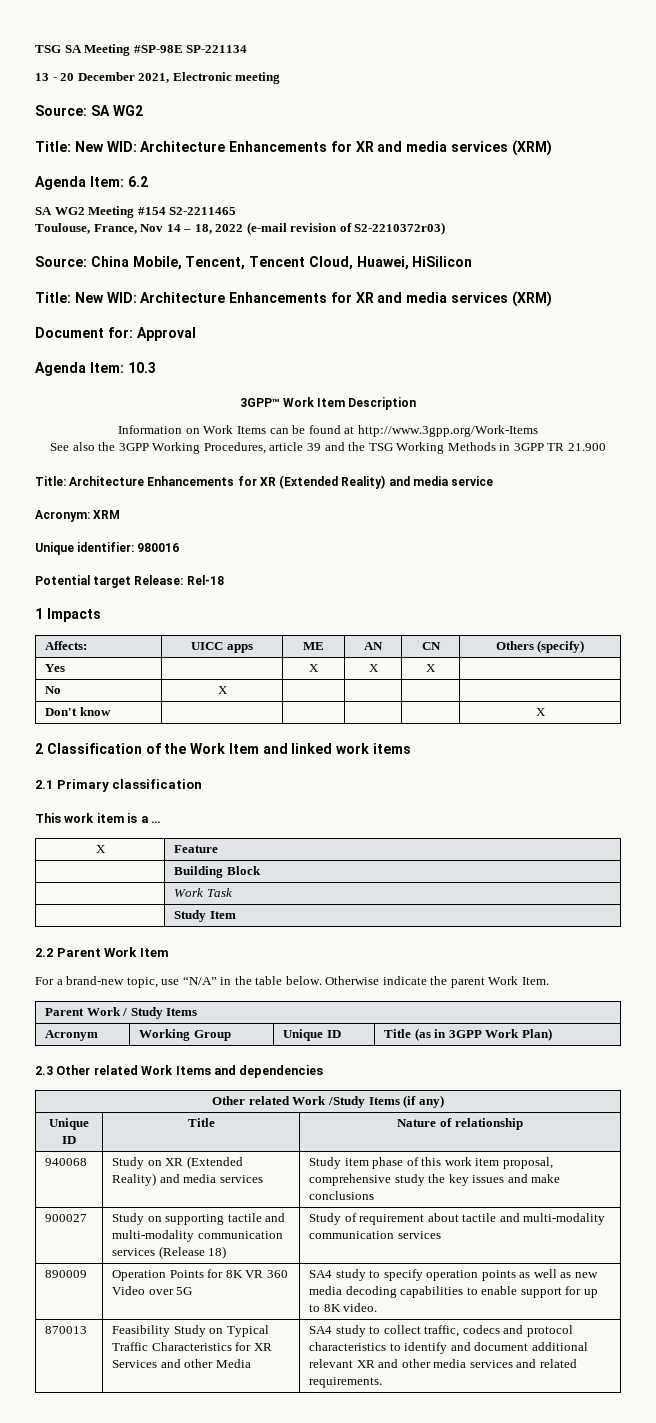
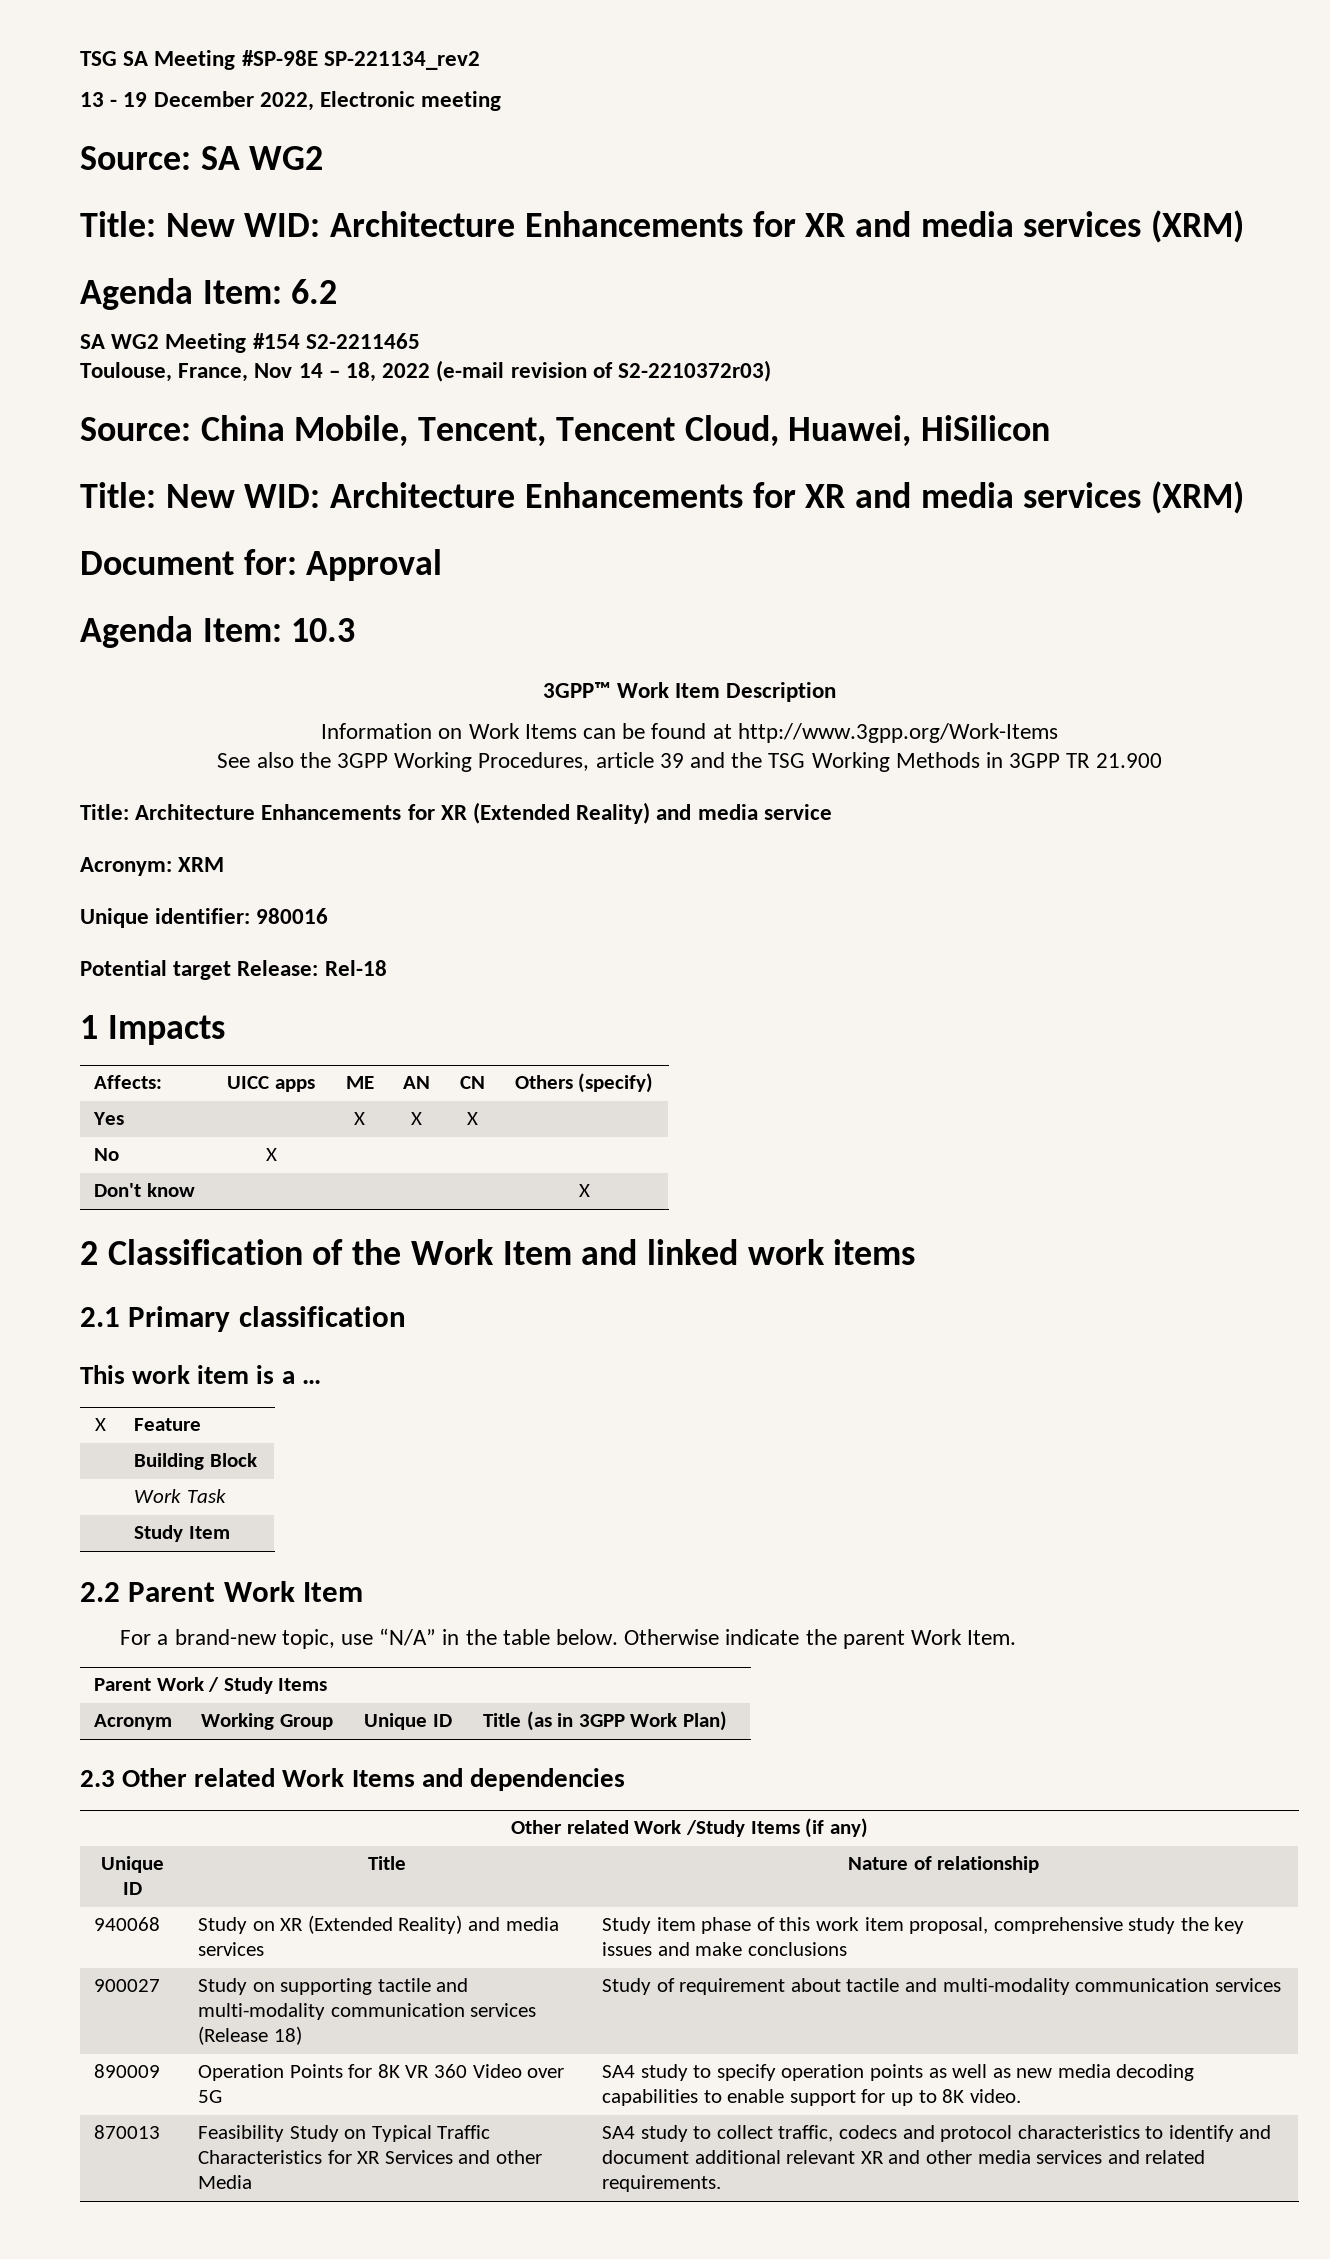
- TSG SA Meeting #SP-98E SP-221134
+ TSG SA Meeting #SP-98E SP-221134_rev2
- 13 - 20 December 2021, Electronic meeting
+ 13 - 19 December 2022, Electronic meeting

